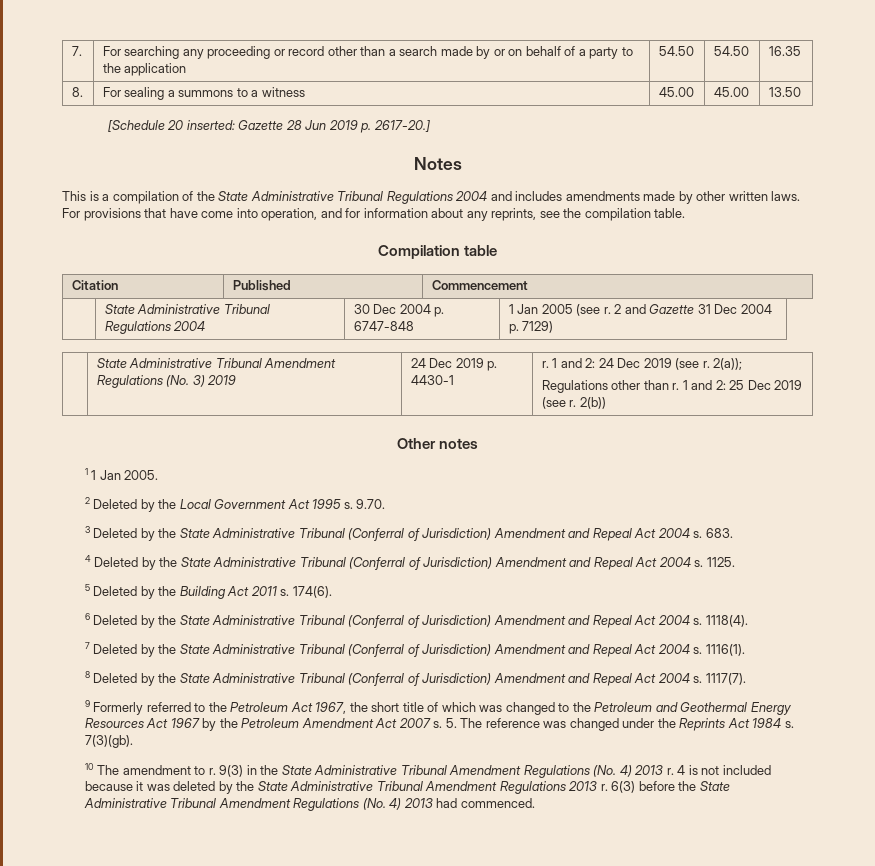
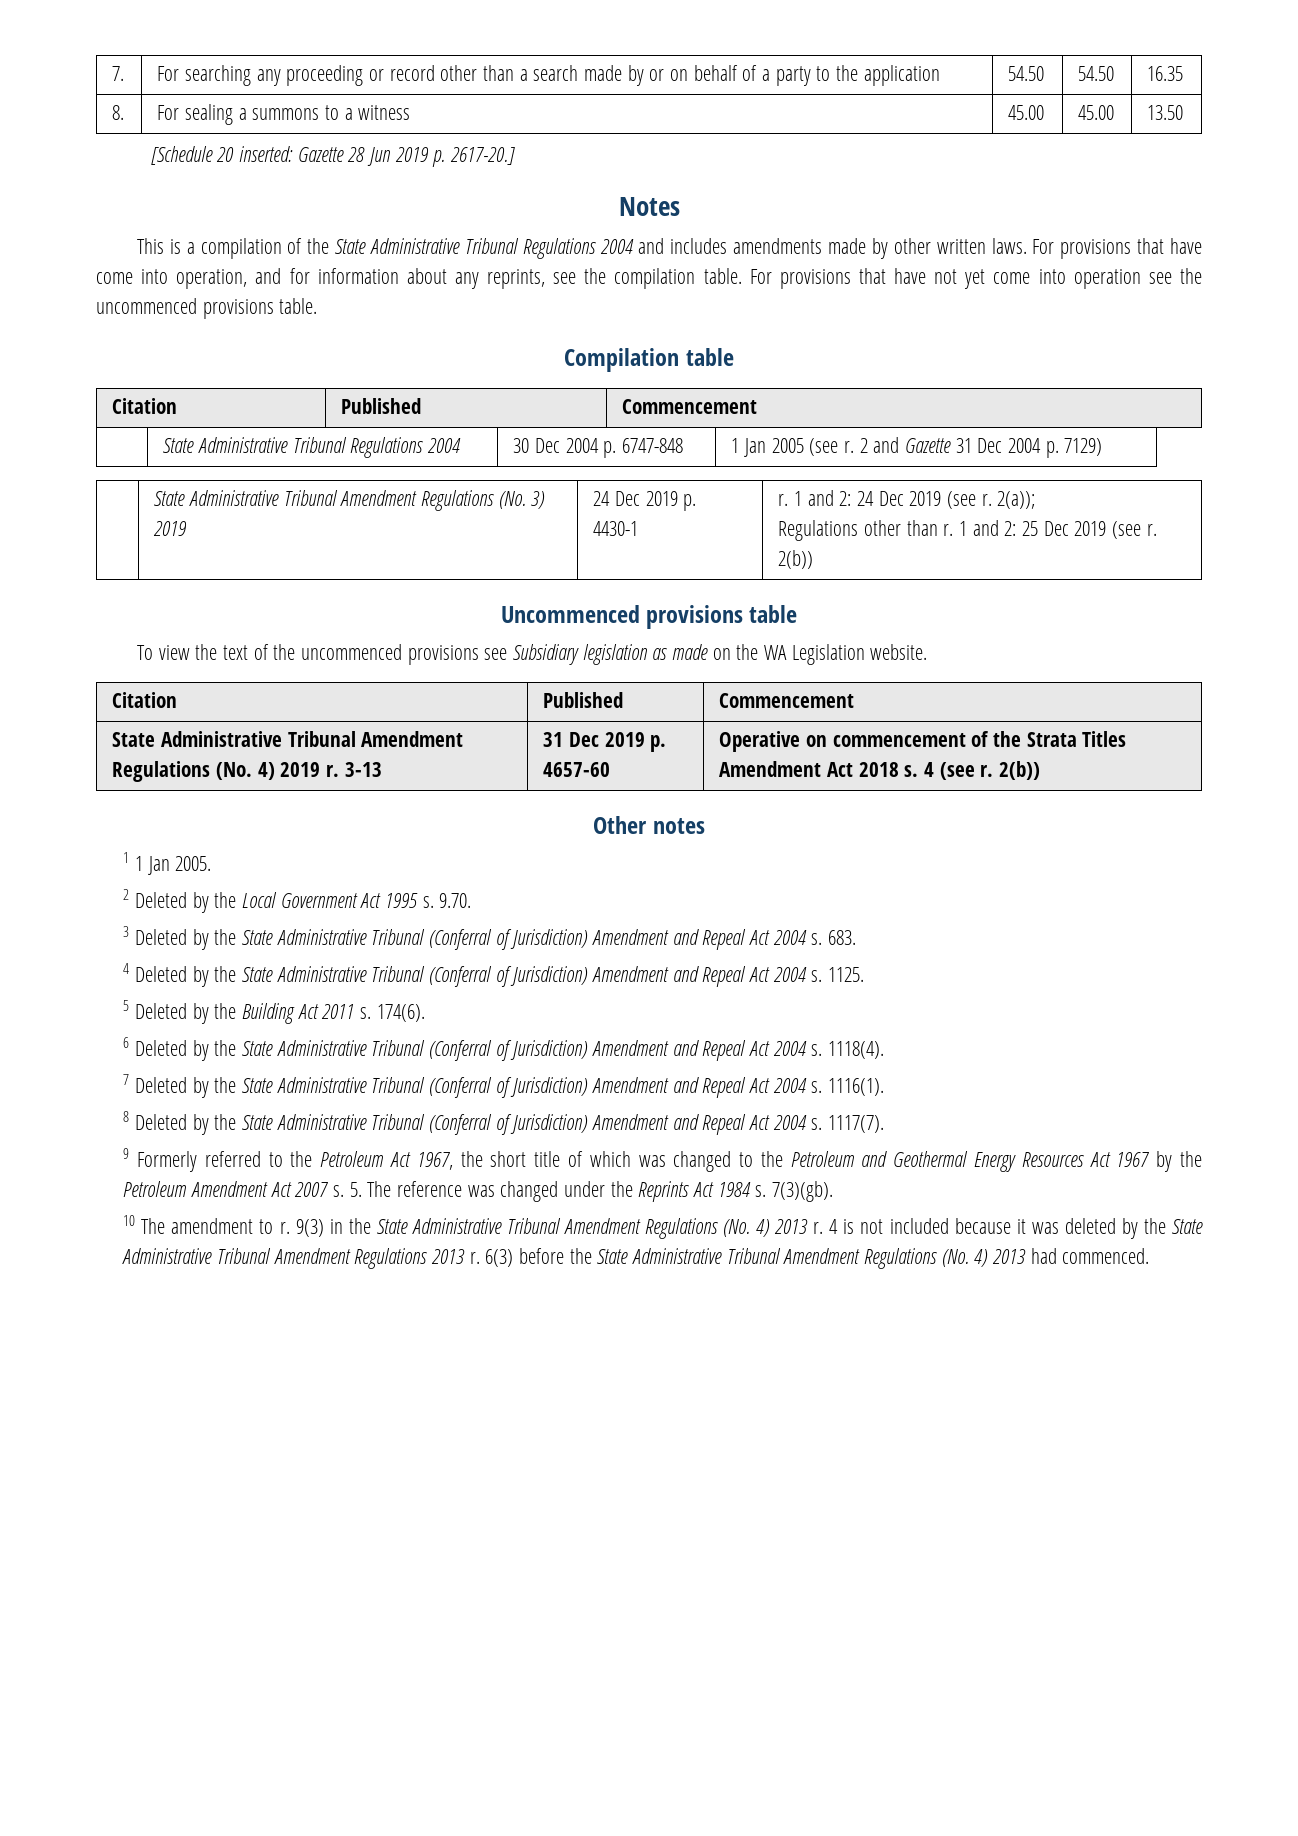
+ For provisions that have not yet come into operation see the uncommenced provisions table.
+ Uncommenced provisions table
+ To view the text of the uncommenced provisions see Subsidiary legislation as made on the WA Legislation website.
+ Citation | Published | Commencement
+ State Administrative Tribunal Amendment Regulations (No. 4) 2019 r. 3-13 | 31 Dec 2019 p. 4657-60 | Operative on commencement of the Strata Titles Amendment Act 2018 s. 4 (see r. 2(b))

